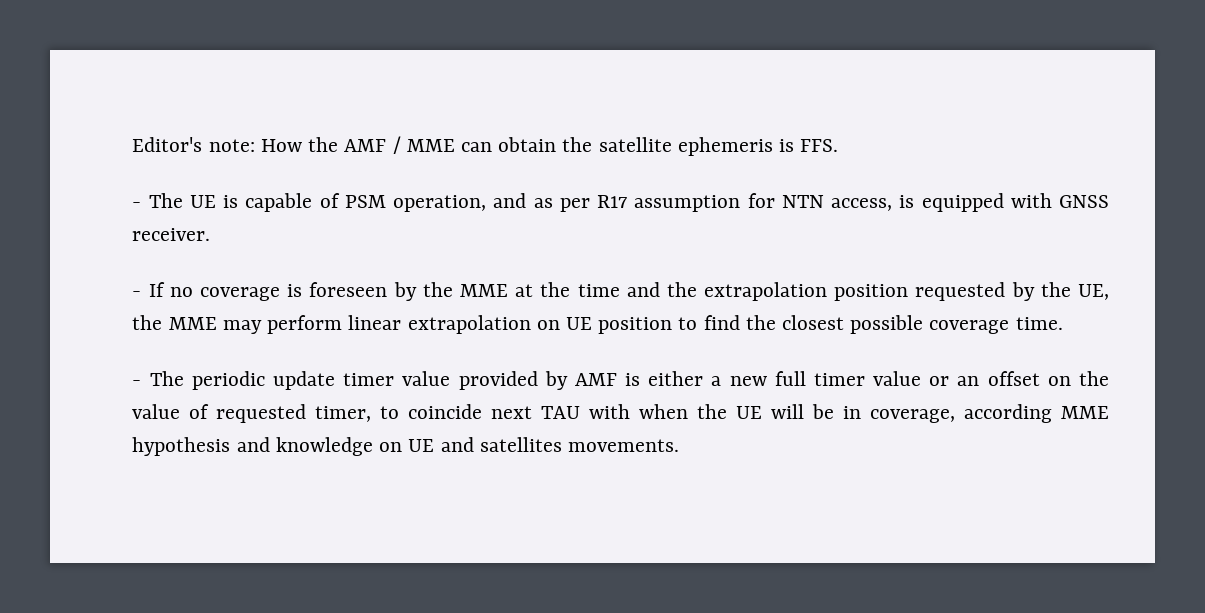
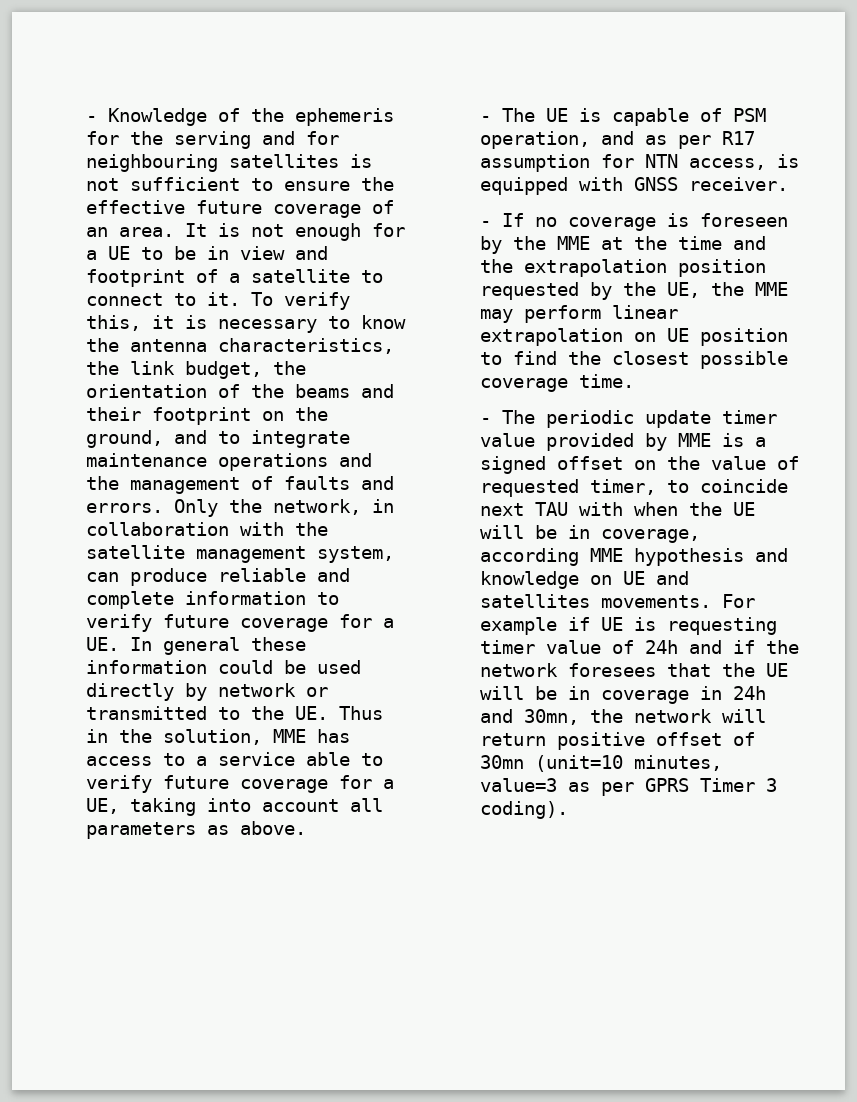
- Editor's note: How the AMF / MME can obtain the satellite ephemeris is FFS.
+ - Knowledge of the ephemeris for the serving and for neighbouring satellites is not sufficient to ensure the effective future coverage of an area. It is not enough for a UE to be in view and footprint of a satellite to connect to it. To verify this, it is necessary to know the antenna characteristics, the link budget, the orientation of the beams and their footprint on the ground, and to integrate maintenance operations and the management of faults and errors. Only the network, in collaboration with the satellite management system, can produce reliable and complete information to verify future coverage for a UE. In general these information could be used directly by network or transmitted to the UE. Thus in the solution, MME has access to a service able to verify future coverage for a UE, taking into account all parameters as above.
- - The periodic update timer value provided by AMF is either a new full timer value or an offset on the value of requested timer, to coincide next TAU with when the UE will be in coverage, according MME hypothesis and knowledge on UE and satellites movements.
+ - The periodic update timer value provided by MME is a signed offset on the value of requested timer, to coincide next TAU with when the UE will be in coverage, according MME hypothesis and knowledge on UE and satellites movements.
+ For example if UE is requesting timer value of 24h and if the network foresees that the UE will be in coverage in 24h and 30mn, the network will return positive offset of 30mn (unit=10 minutes, value=3 as per GPRS Timer 3 coding).

